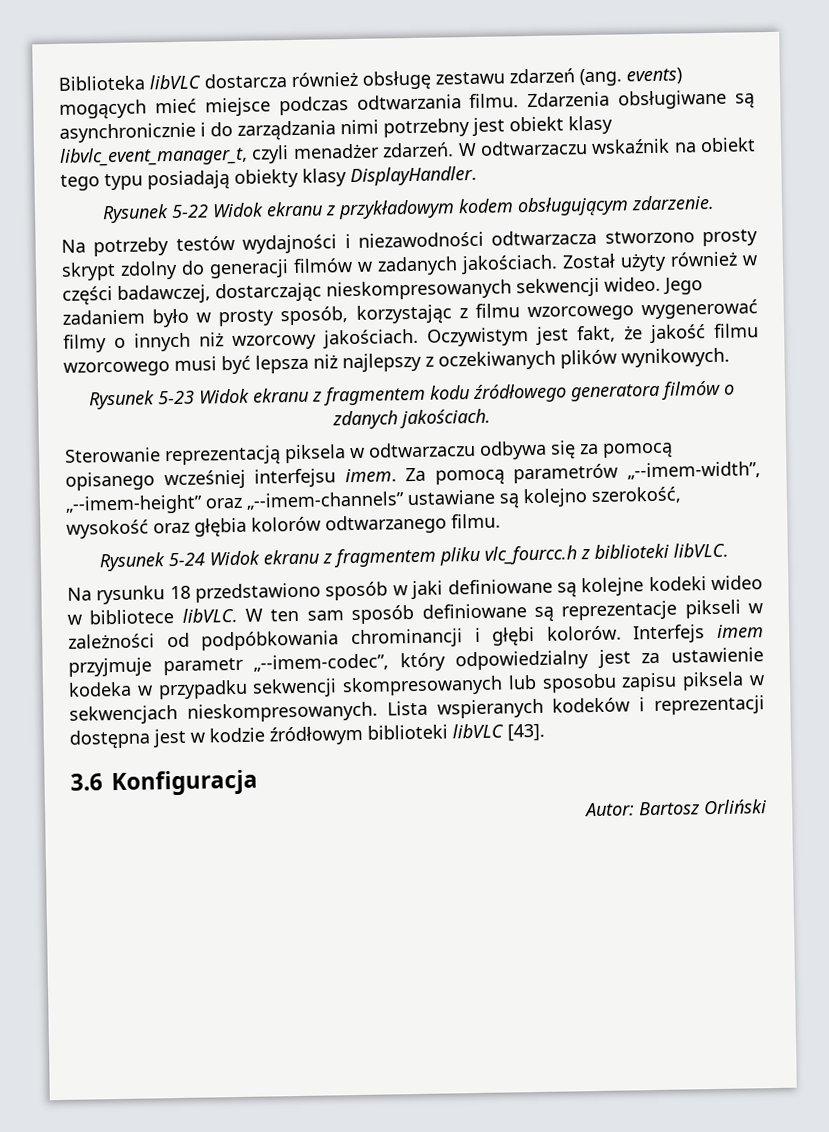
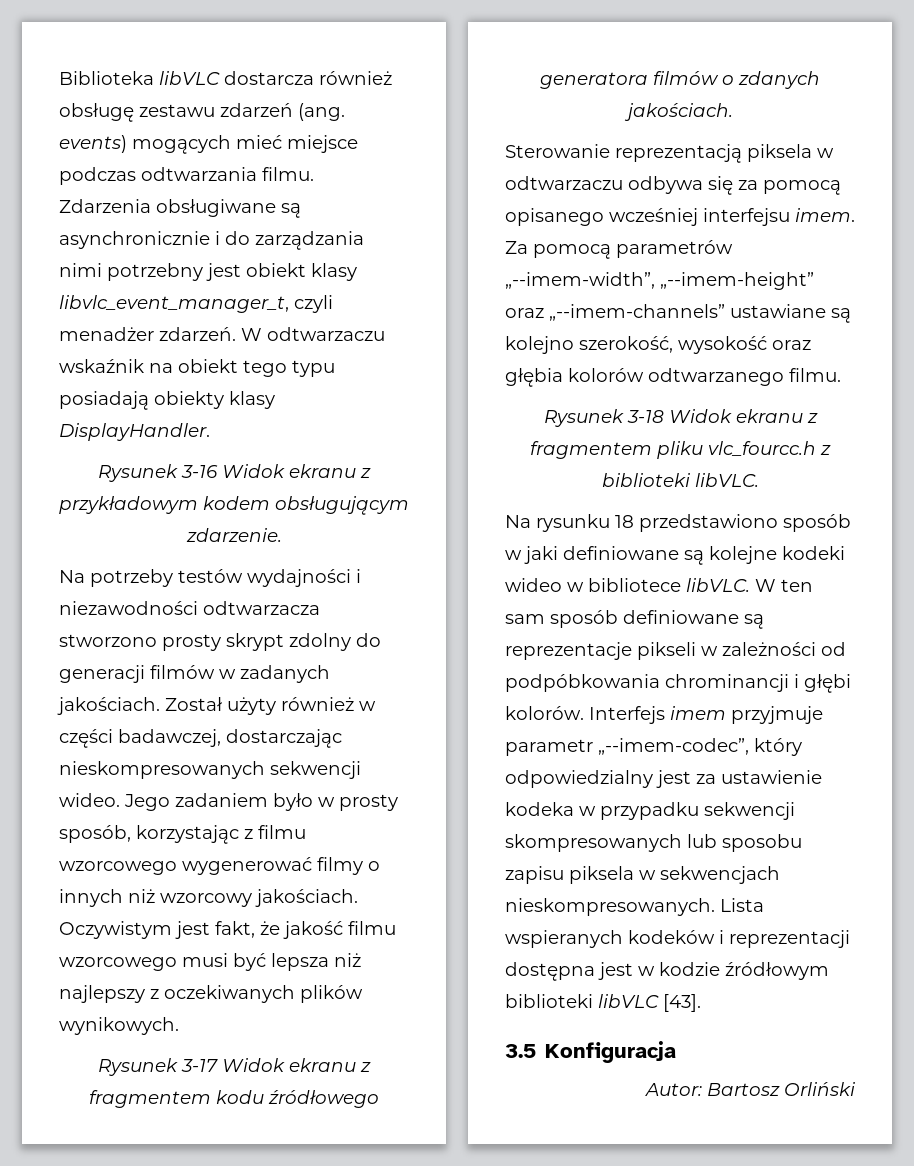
- Rysunek 5-22 Widok ekranu z przykładowym kodem obsługującym zdarzenie.
+ Rysunek 3-16 Widok ekranu z przykładowym kodem obsługującym zdarzenie.
- Rysunek 5-23 Widok ekranu z fragmentem kodu źródłowego generatora filmów o zdanych jakościach.
+ Rysunek 3-17 Widok ekranu z fragmentem kodu źródłowego generatora filmów o zdanych jakościach.
- Rysunek 5-24 Widok ekranu z fragmentem pliku vlc_fourcc.h z biblioteki libVLC.
+ Rysunek 3-18 Widok ekranu z fragmentem pliku vlc_fourcc.h z biblioteki libVLC.
- 3.6 Konfiguracja
+ 3.5 Konfiguracja

